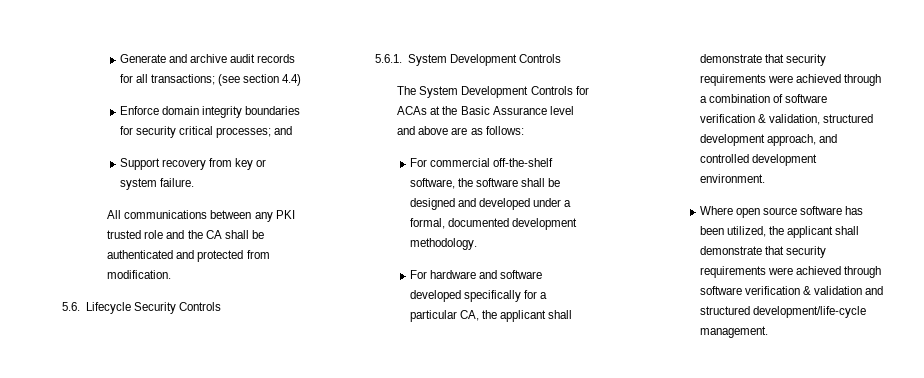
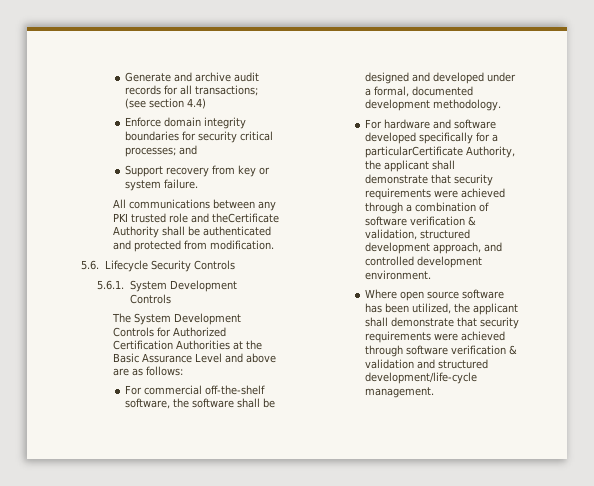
- All communications between any PKI trusted role and the CA shall be authenticated and protected from modification.
+ All communications between any PKI trusted role and theCertificate Authority shall be authenticated and protected from modification.
- The System Development Controls for ACAs at the Basic Assurance level and above are as follows:
+ The System Development Controls for Authorized Certification Authorities at the Basic Assurance Level and above are as follows:
- For hardware and software developed specifically for a particular CA, the applicant shall demonstrate that security requirements were achieved through a combination of software verification & validation, structured development approach, and controlled development environment.
+ For hardware and software developed specifically for a particularCertificate Authority, the applicant shall demonstrate that security requirements were achieved through a combination of software verification & validation, structured development approach, and controlled development environment.

